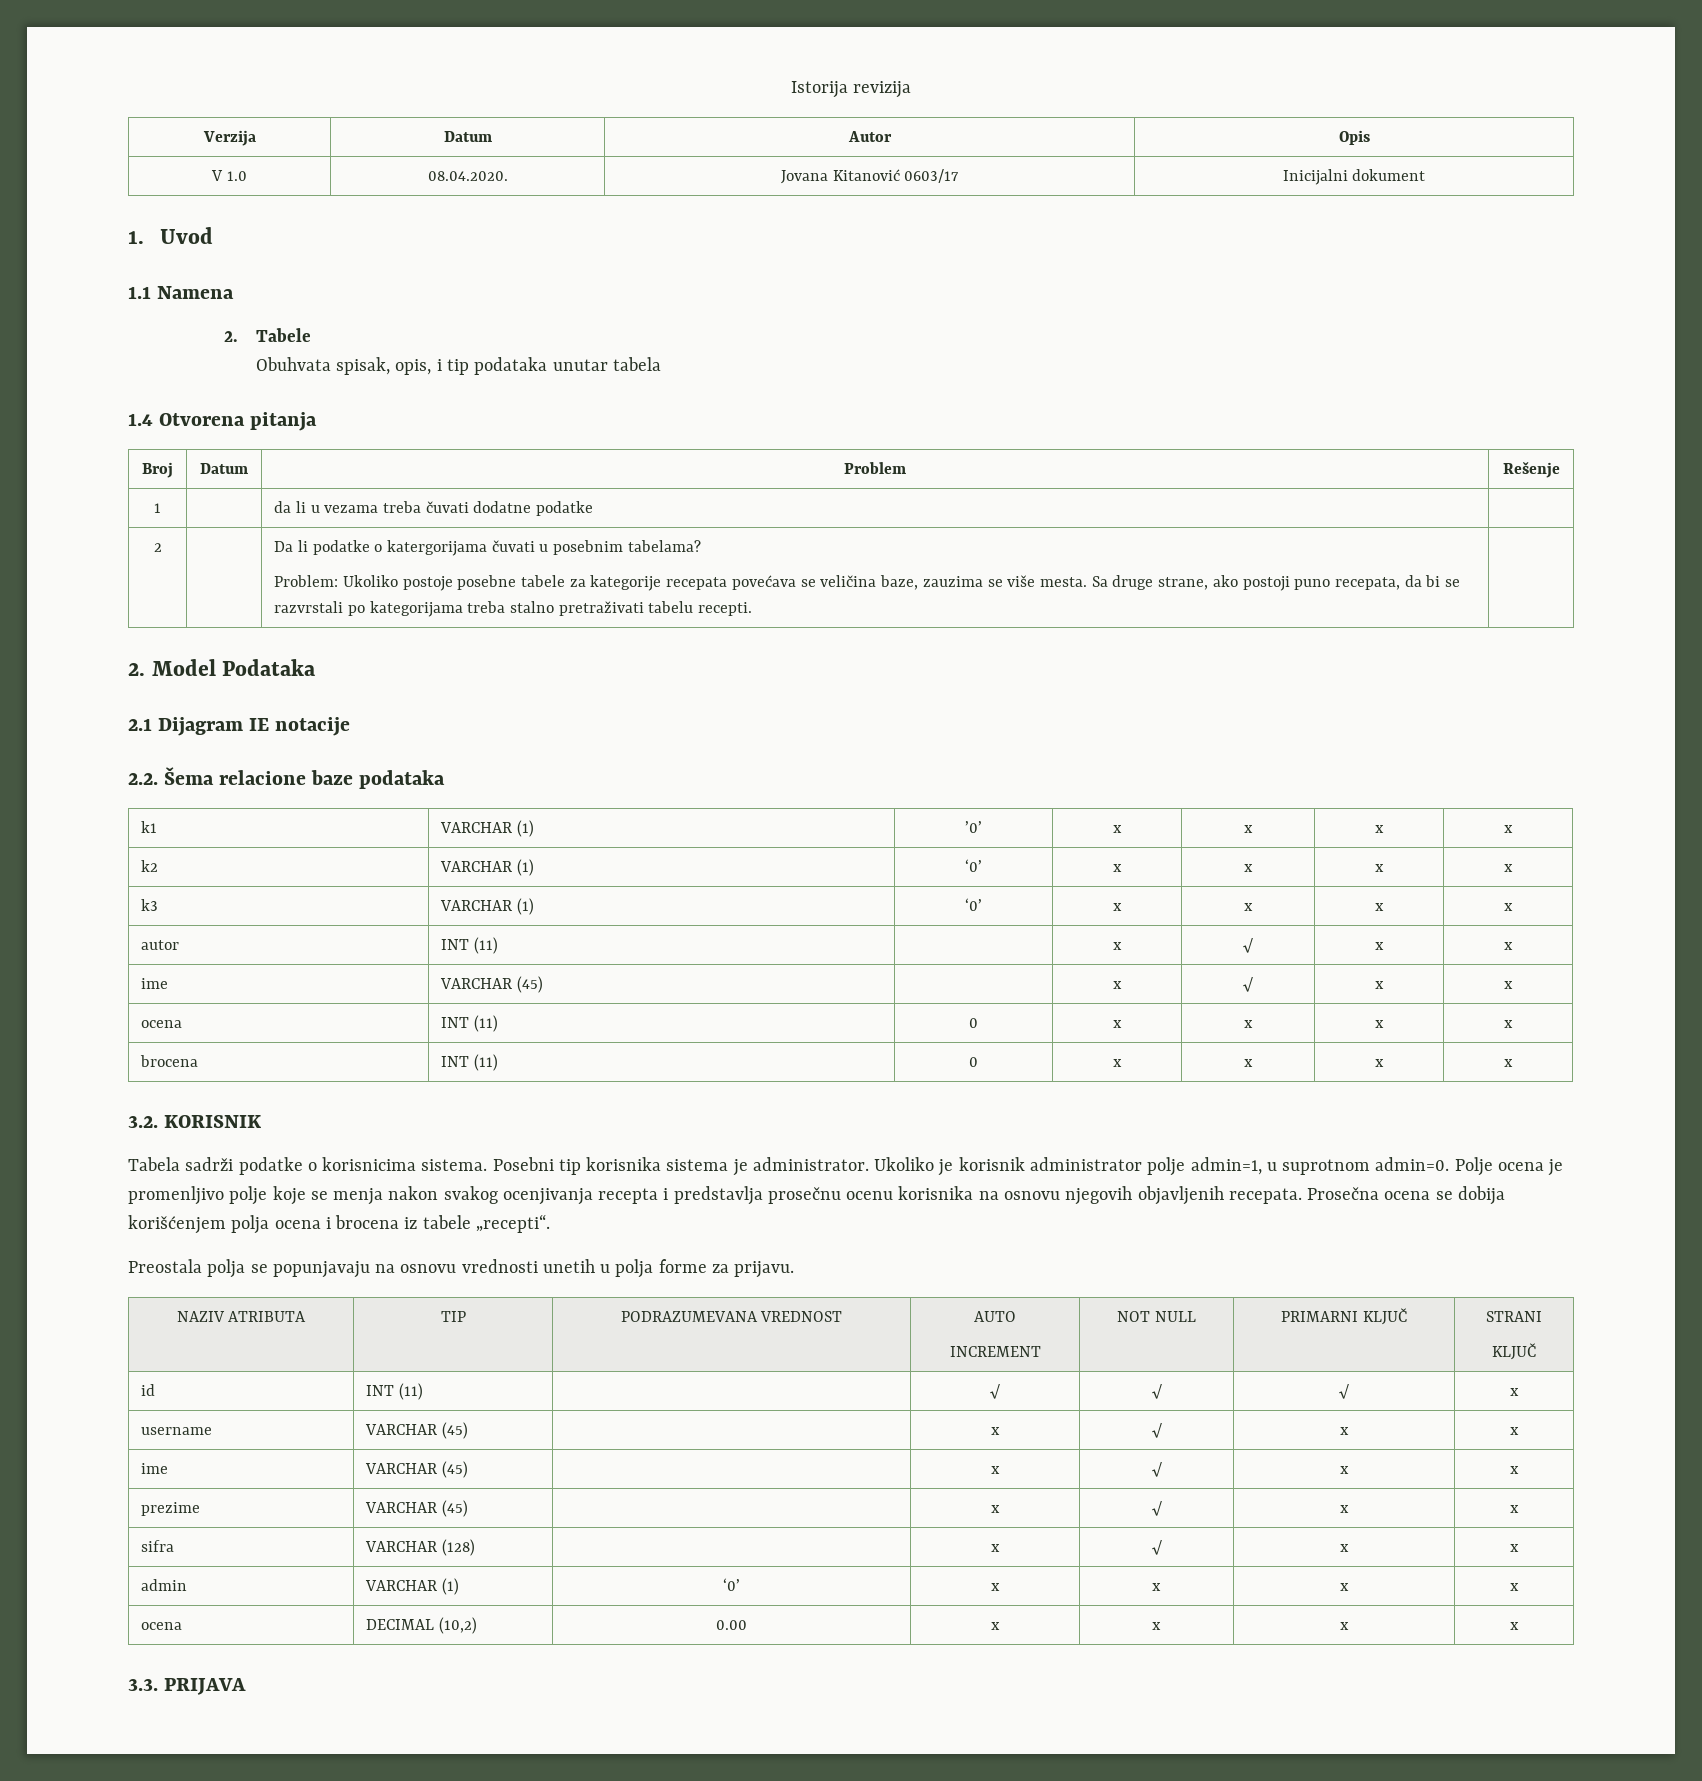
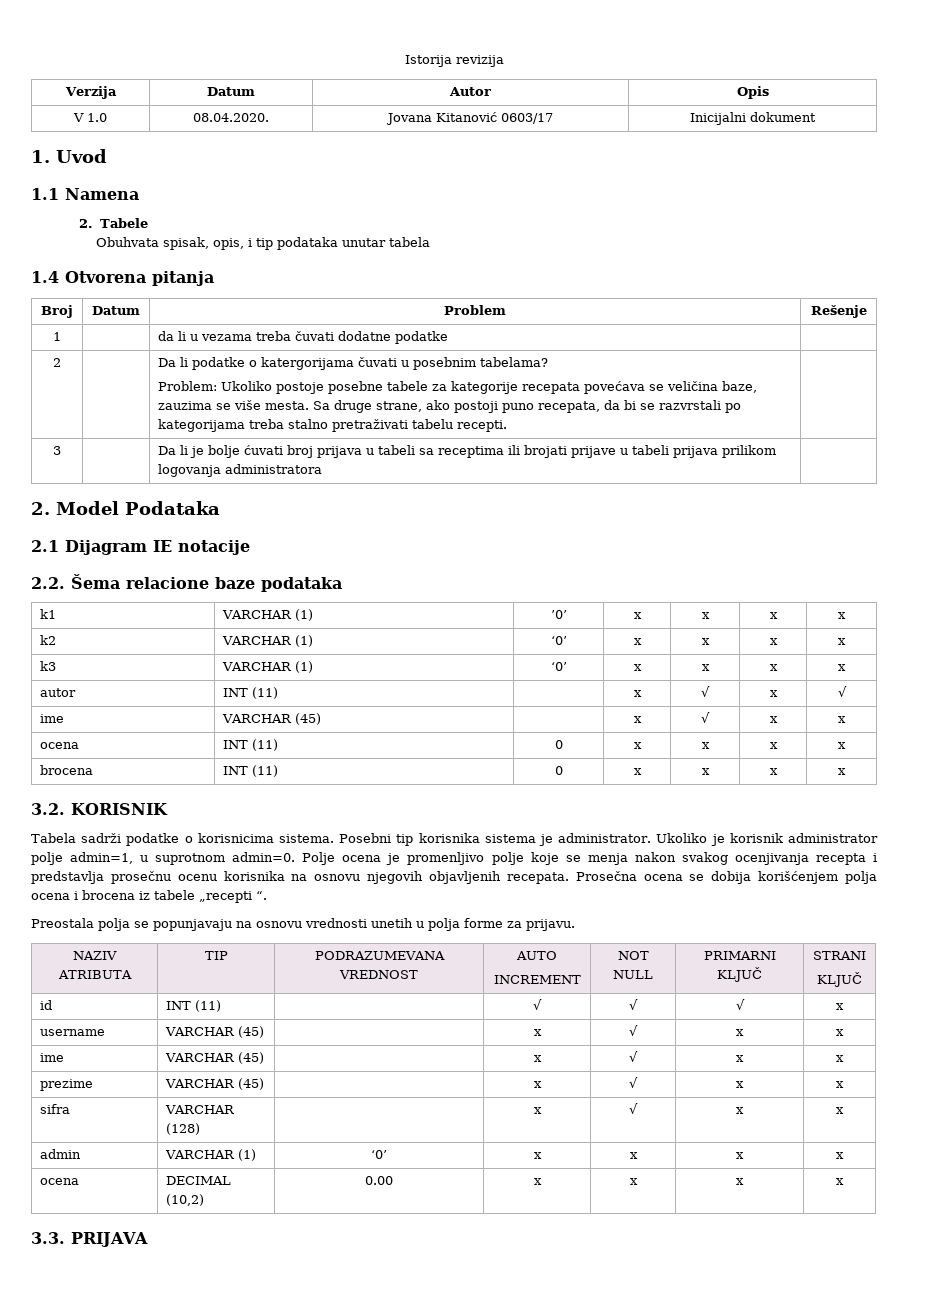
+ 3 | | Da li je bolje ćuvati broj prijava u tabeli sa receptima ili brojati prijave u tabeli prijava prilikom logovanja administratora |
- autor | INT (11) | | x | √ | x | x
+ autor | INT (11) | | x | √ | x | √
- Prosečna ocena se dobija korišćenjem polja ocena i brocena iz tabele „recepti“.
+ Prosečna ocena se dobija korišćenjem polja ocena i brocena iz tabele „recepti “.

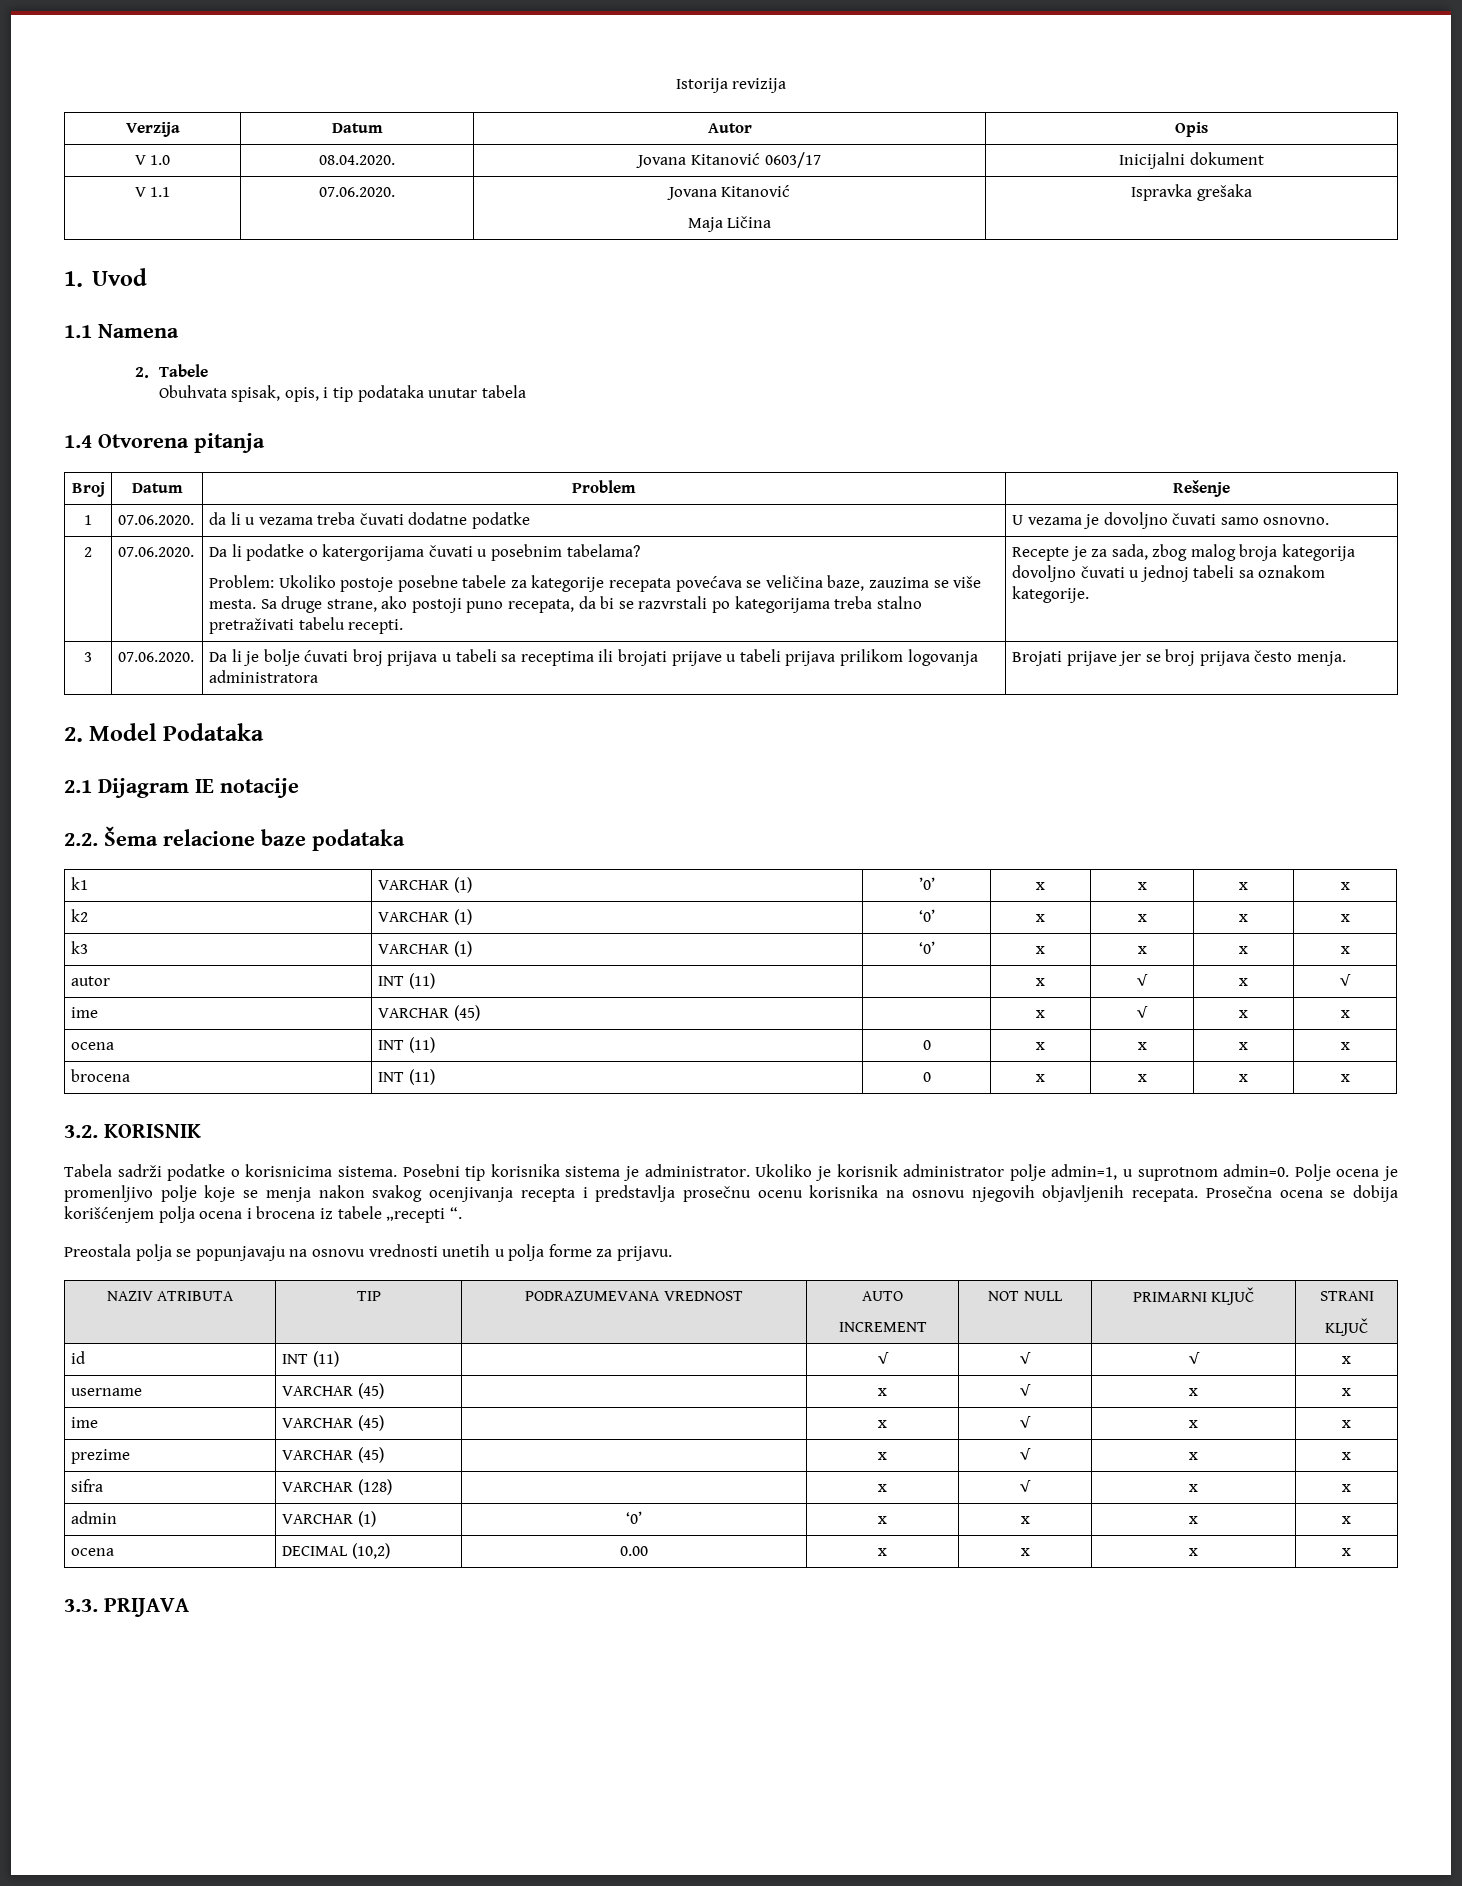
+ V 1.1 | 07.06.2020. | Jovana Kitanović
+ Maja Ličina | Ispravka grešaka
- 1 | | da li u vezama treba čuvati dodatne podatke |
+ 1 | 07.06.2020. | da li u vezama treba čuvati dodatne podatke | U vezama je dovoljno čuvati samo osnovno.
- 2
+ 2 | 07.06.2020.
+ Recepte je za sada, zbog malog broja kategorija dovoljno čuvati u jednoj tabeli sa oznakom kategorije.
- 3 | | Da li je bolje ćuvati broj prijava u tabeli sa receptima ili brojati prijave u tabeli prijava prilikom logovanja administratora |
+ 3 | 07.06.2020. | Da li je bolje ćuvati broj prijava u tabeli sa receptima ili brojati prijave u tabeli prijava prilikom logovanja administratora | Brojati prijave jer se broj prijava često menja.

